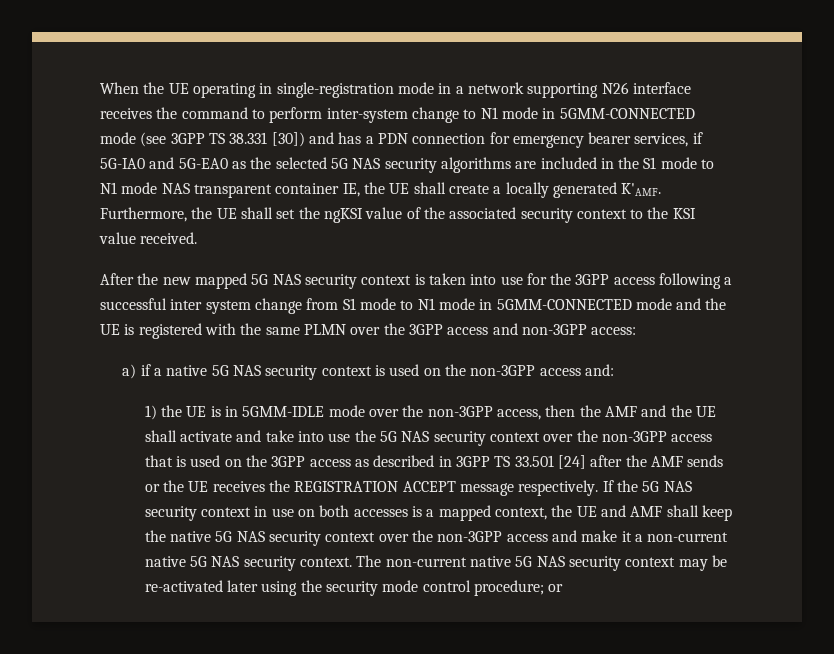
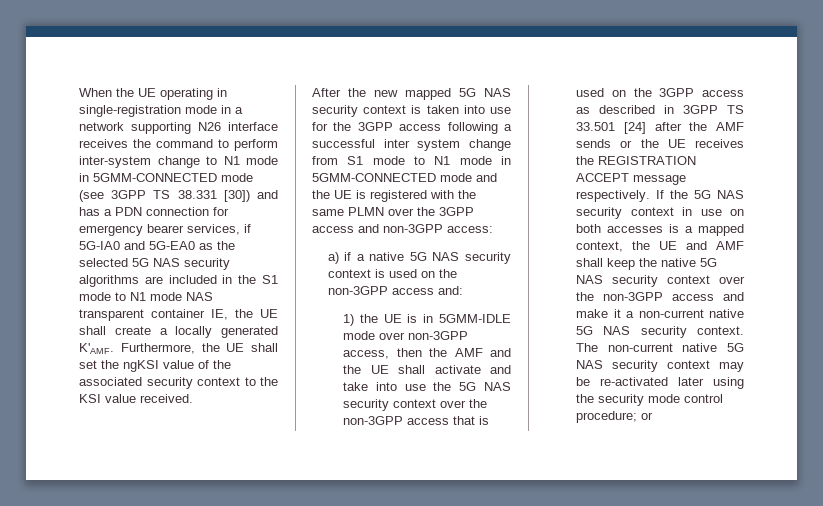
- 1) the UE is in 5GMM-IDLE mode over the non-3GPP access, then the AMF and the UE shall activate and take into use the 5G NAS security context over the non-3GPP access that is used on the 3GPP access as described in 3GPP TS 33.501 [24] after the AMF sends or the UE receives the REGISTRATION ACCEPT message respectively.
+ 1) the UE is in 5GMM-IDLE mode over non-3GPP access, then the AMF and the UE shall activate and take into use the 5G NAS security context over the non-3GPP access that is used on the 3GPP access as described in 3GPP TS 33.501 [24] after the AMF sends or the UE receives the REGISTRATION ACCEPT message respectively.

